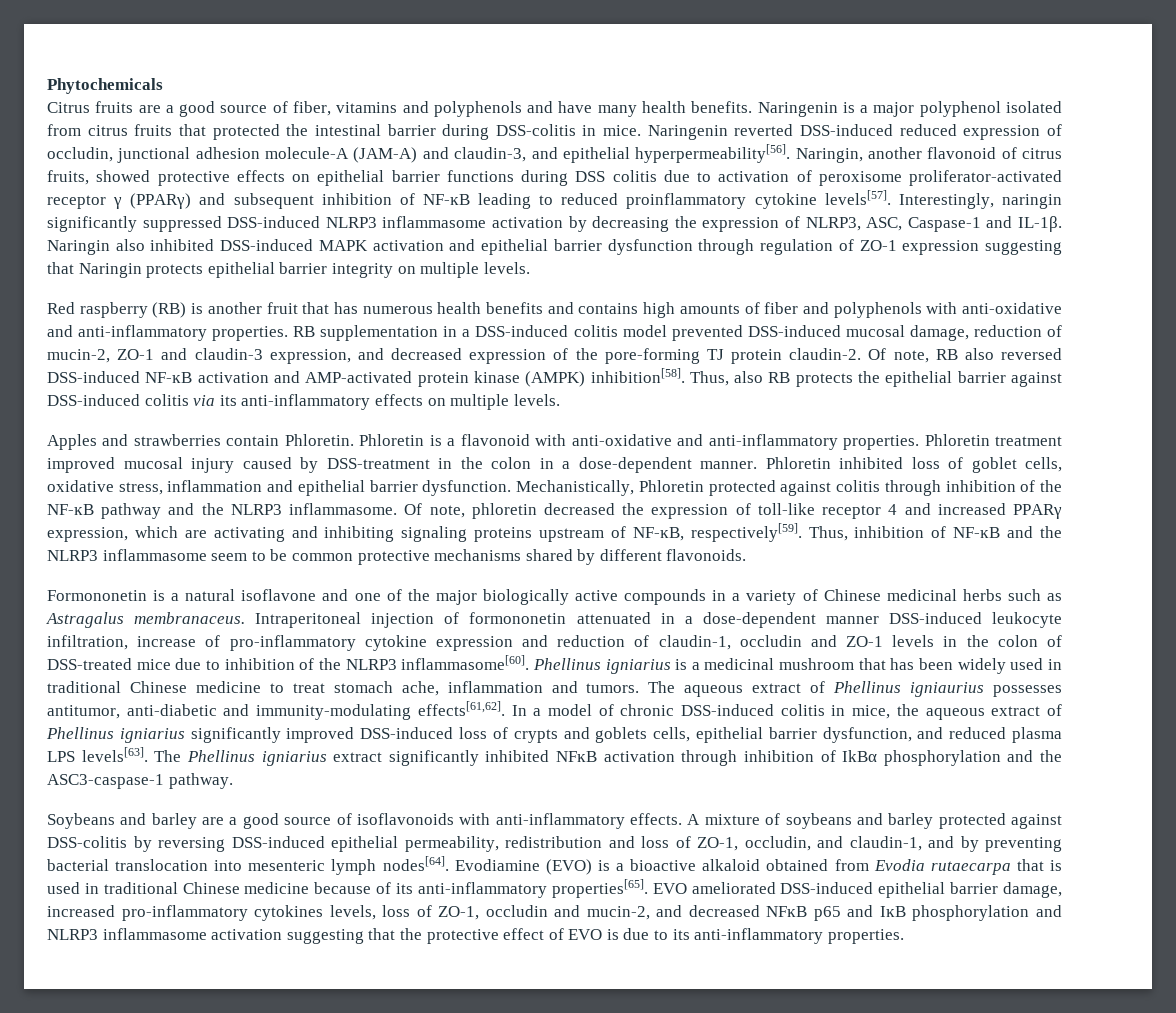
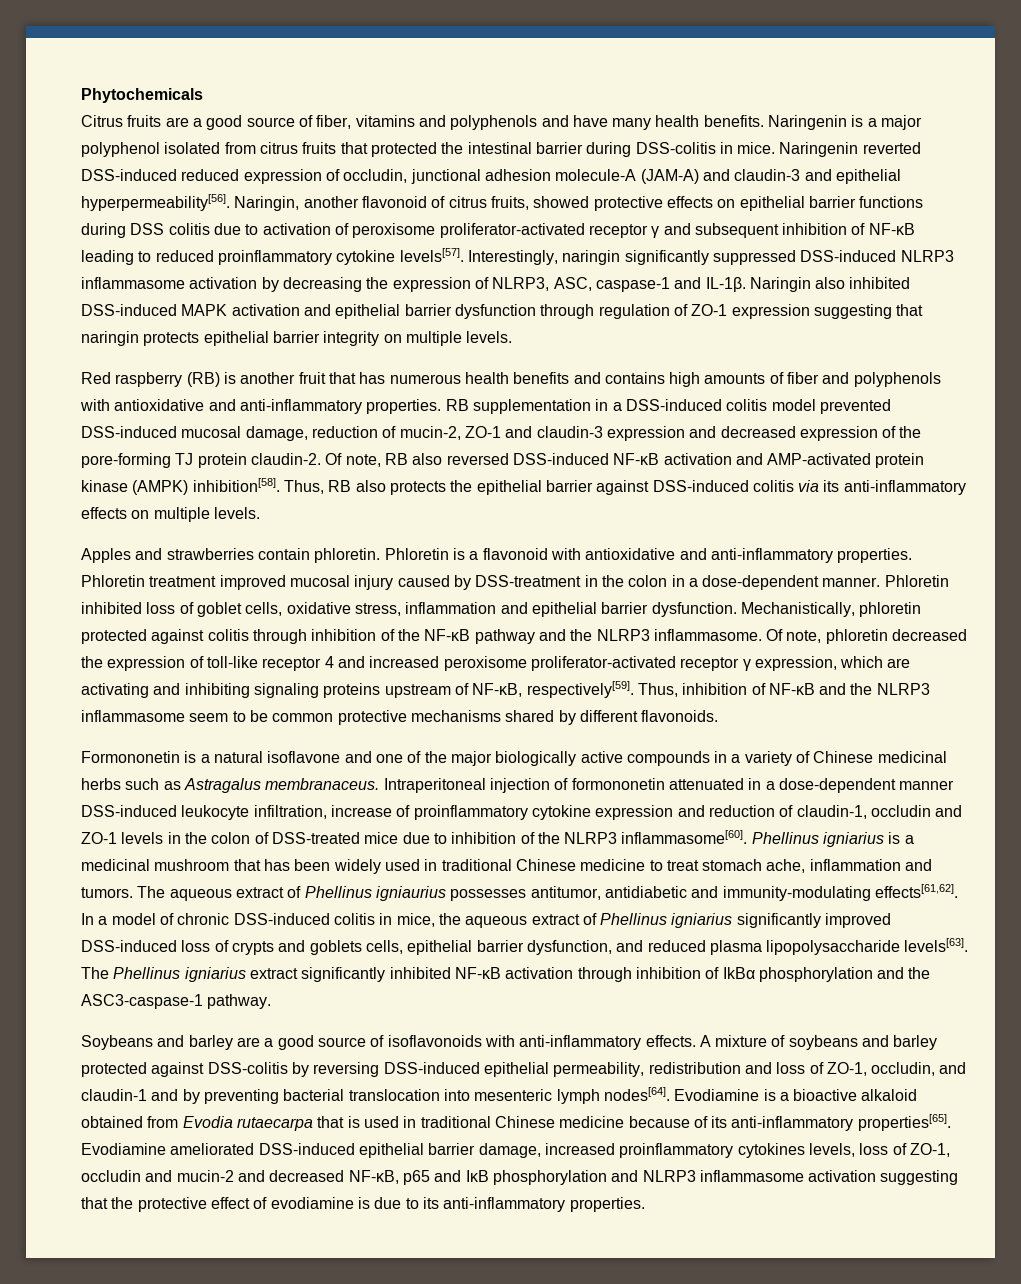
- Naringenin reverted DSS-induced reduced expression of occludin, junctional adhesion molecule-A (JAM-A) and claudin-3, and epithelial hyperpermeability[56].
+ Naringenin reverted DSS-induced reduced expression of occludin, junctional adhesion molecule-A (JAM-A) and claudin-3 and epithelial hyperpermeability[56].
- Naringin, another flavonoid of citrus fruits, showed protective effects on epithelial barrier functions during DSS colitis due to activation of peroxisome proliferator-activated receptor γ (PPARγ) and subsequent inhibition of NF-ĸB leading to reduced proinflammatory cytokine levels[57].
+ Naringin, another flavonoid of citrus fruits, showed protective effects on epithelial barrier functions during DSS colitis due to activation of peroxisome proliferator-activated receptor γ and subsequent inhibition of NF-ĸB leading to reduced proinflammatory cytokine levels[57].
- Interestingly, naringin significantly suppressed DSS-induced NLRP3 inflammasome activation by decreasing the expression of NLRP3, ASC, Caspase-1 and IL-1β.
+ Interestingly, naringin significantly suppressed DSS-induced NLRP3 inflammasome activation by decreasing the expression of NLRP3, ASC, caspase-1 and IL-1β.
- Naringin also inhibited DSS-induced MAPK activation and epithelial barrier dysfunction through regulation of ZO-1 expression suggesting that Naringin protects epithelial barrier integrity on multiple levels.
+ Naringin also inhibited DSS-induced MAPK activation and epithelial barrier dysfunction through regulation of ZO-1 expression suggesting that naringin protects epithelial barrier integrity on multiple levels.
- Red raspberry (RB) is another fruit that has numerous health benefits and contains high amounts of fiber and polyphenols with anti-oxidative and anti-inflammatory properties.
+ Red raspberry (RB) is another fruit that has numerous health benefits and contains high amounts of fiber and polyphenols with antioxidative and anti-inflammatory properties.
- RB supplementation in a DSS-induced colitis model prevented DSS-induced mucosal damage, reduction of mucin-2, ZO-1 and claudin-3 expression, and decreased expression of the pore-forming TJ protein claudin-2.
+ RB supplementation in a DSS-induced colitis model prevented DSS-induced mucosal damage, reduction of mucin-2, ZO-1 and claudin-3 expression and decreased expression of the pore-forming TJ protein claudin-2.
- Thus, also RB protects the epithelial barrier against DSS-induced colitis via its anti-inflammatory effects on multiple levels.
+ Thus, RB also protects the epithelial barrier against DSS-induced colitis via its anti-inflammatory effects on multiple levels.
- Apples and strawberries contain Phloretin.
+ Apples and strawberries contain phloretin.
- Phloretin is a flavonoid with anti-oxidative and anti-inflammatory properties.
+ Phloretin is a flavonoid with antioxidative and anti-inflammatory properties.
- Mechanistically, Phloretin protected against colitis through inhibition of the NF-ĸB pathway and the NLRP3 inflammasome.
+ Mechanistically, phloretin protected against colitis through inhibition of the NF-ĸB pathway and the NLRP3 inflammasome.
- Of note, phloretin decreased the expression of toll-like receptor 4 and increased PPARγ expression, which are activating and inhibiting signaling proteins upstream of NF-ĸB, respectively[59].
+ Of note, phloretin decreased the expression of toll-like receptor 4 and increased peroxisome proliferator-activated receptor γ expression, which are activating and inhibiting signaling proteins upstream of NF-ĸB, respectively[59].
- Intraperitoneal injection of formononetin attenuated in a dose-dependent manner DSS-induced leukocyte infiltration, increase of pro-inflammatory cytokine expression and reduction of claudin-1, occludin and ZO-1 levels in the colon of DSS-treated mice due to inhibition of the NLRP3 inflammasome[60].
+ Intraperitoneal injection of formononetin attenuated in a dose-dependent manner DSS-induced leukocyte infiltration, increase of proinflammatory cytokine expression and reduction of claudin-1, occludin and ZO-1 levels in the colon of DSS-treated mice due to inhibition of the NLRP3 inflammasome[60].
- The aqueous extract of Phellinus igniaurius possesses antitumor, anti-diabetic and immunity-modulating effects[61,62].
+ The aqueous extract of Phellinus igniaurius possesses antitumor, antidiabetic and immunity-modulating effects[61,62].
- In a model of chronic DSS-induced colitis in mice, the aqueous extract of Phellinus igniarius significantly improved DSS-induced loss of crypts and goblets cells, epithelial barrier dysfunction, and reduced plasma LPS levels[63].
+ In a model of chronic DSS-induced colitis in mice, the aqueous extract of Phellinus igniarius significantly improved DSS-induced loss of crypts and goblets cells, epithelial barrier dysfunction, and reduced plasma lipopolysaccharide levels[63].
- The Phellinus igniarius extract significantly inhibited NFĸB activation through inhibition of IkBα phosphorylation and the ASC3-caspase-1 pathway.
+ The Phellinus igniarius extract significantly inhibited NF-ĸB activation through inhibition of IkBα phosphorylation and the ASC3-caspase-1 pathway.
- A mixture of soybeans and barley protected against DSS-colitis by reversing DSS-induced epithelial permeability, redistribution and loss of ZO-1, occludin, and claudin-1, and by preventing bacterial translocation into mesenteric lymph nodes[64].
+ A mixture of soybeans and barley protected against DSS-colitis by reversing DSS-induced epithelial permeability, redistribution and loss of ZO-1, occludin, and claudin-1 and by preventing bacterial translocation into mesenteric lymph nodes[64].
- Evodiamine (EVO) is a bioactive alkaloid obtained from Evodia rutaecarpa that is used in traditional Chinese medicine because of its anti-inflammatory properties[65].
+ Evodiamine is a bioactive alkaloid obtained from Evodia rutaecarpa that is used in traditional Chinese medicine because of its anti-inflammatory properties[65].
- EVO ameliorated DSS-induced epithelial barrier damage, increased pro-inflammatory cytokines levels, loss of ZO-1, occludin and mucin-2, and decreased NFĸB p65 and IĸB phosphorylation and NLRP3 inflammasome activation suggesting that the protective effect of EVO is due to its anti-inflammatory properties.
+ Evodiamine ameliorated DSS-induced epithelial barrier damage, increased proinflammatory cytokines levels, loss of ZO-1, occludin and mucin-2 and decreased NF-ĸB, p65 and IĸB phosphorylation and NLRP3 inflammasome activation suggesting that the protective effect of evodiamine is due to its anti-inflammatory properties.

